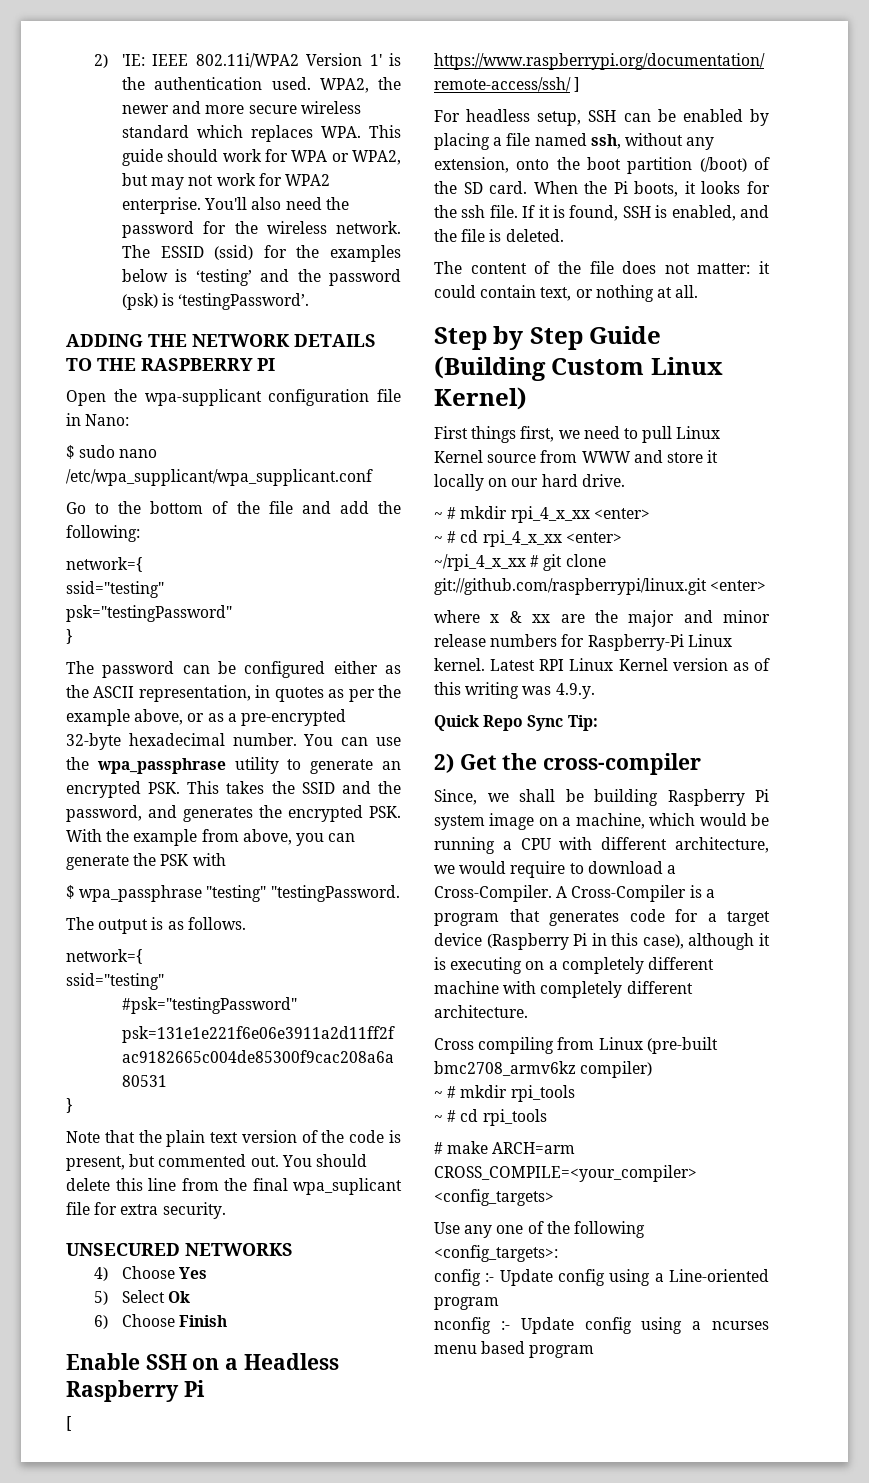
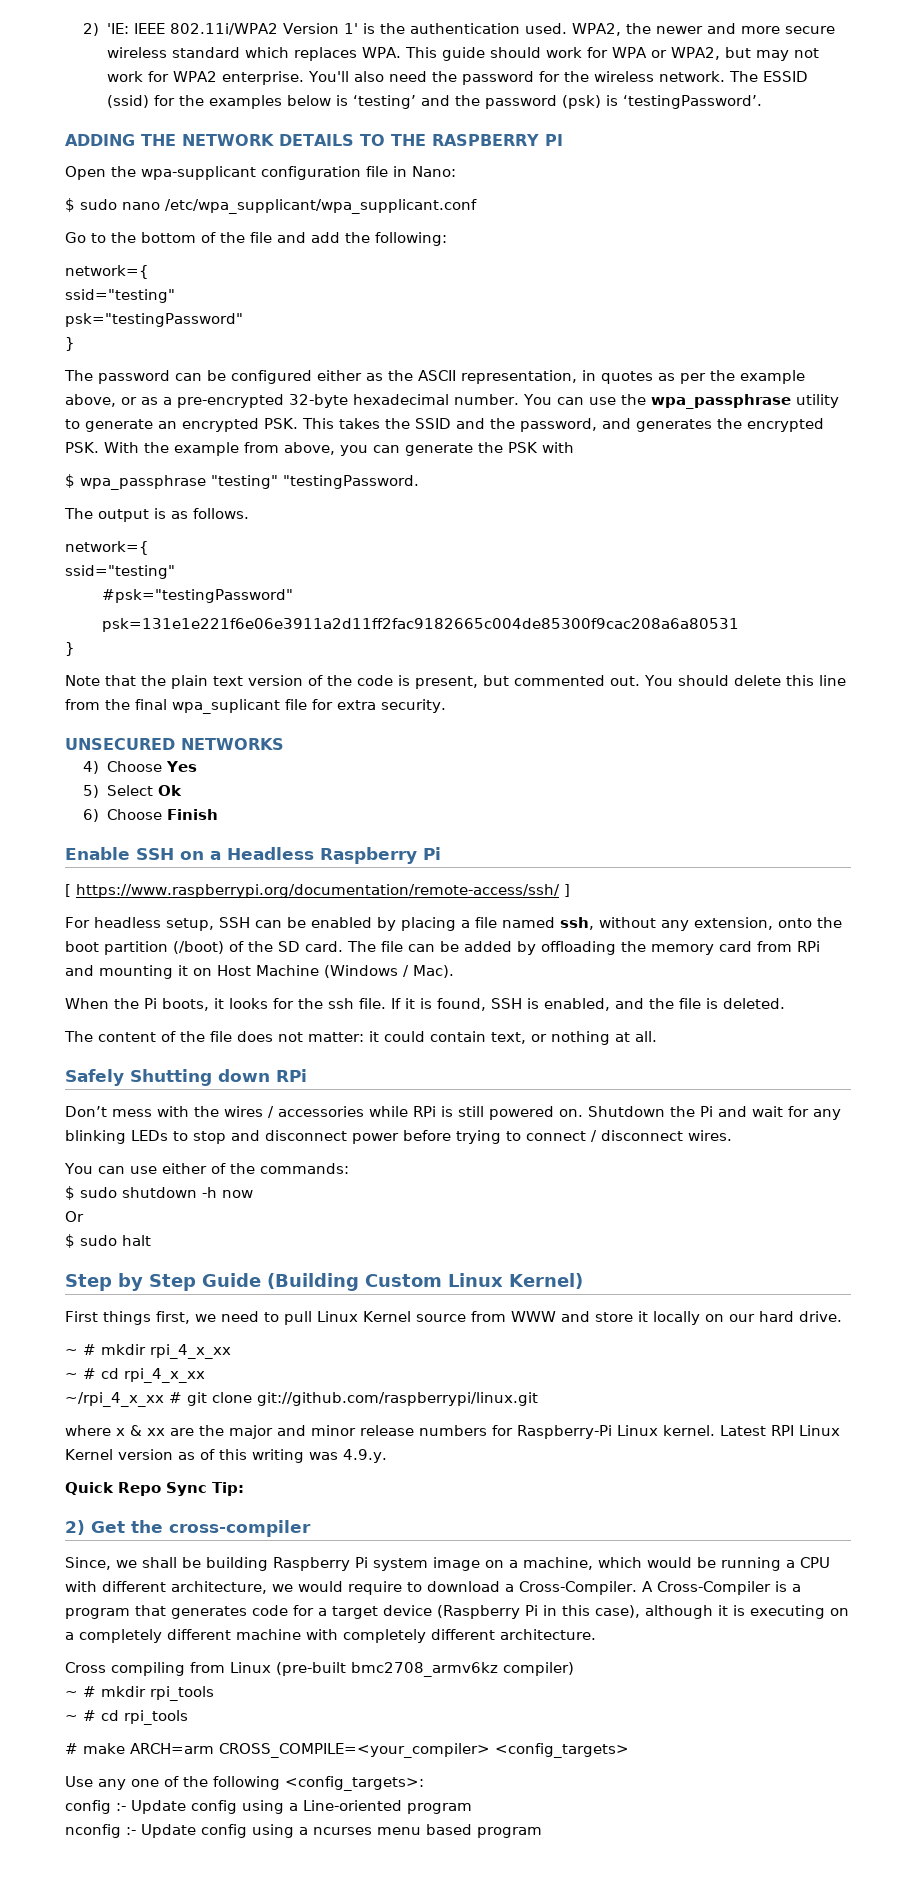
- For headless setup, SSH can be enabled by placing a file named ssh, without any extension, onto the boot partition (/boot) of the SD card. When the Pi boots, it looks for the ssh file.
+ For headless setup, SSH can be enabled by placing a file named ssh, without any extension, onto the boot partition (/boot) of the SD card. The file can be added by offloading the memory card from RPi and mounting it on Host Machine (Windows / Mac).
+ When the Pi boots, it looks for the ssh file.
+ Safely Shutting down RPi
+ Don’t mess with the wires / accessories while RPi is still powered on. Shutdown the Pi and wait for any blinking LEDs to stop and disconnect power before trying to connect / disconnect wires.
+ You can use either of the commands:
+ $ sudo shutdown -h now
+ Or
+ $ sudo halt
- ~ # mkdir rpi_4_x_xx <enter>
+ ~ # mkdir rpi_4_x_xx
- ~ # cd rpi_4_x_xx <enter>
+ ~ # cd rpi_4_x_xx
- ~/rpi_4_x_xx # git clone git://github.com/raspberrypi/linux.git <enter>
+ ~/rpi_4_x_xx # git clone git://github.com/raspberrypi/linux.git

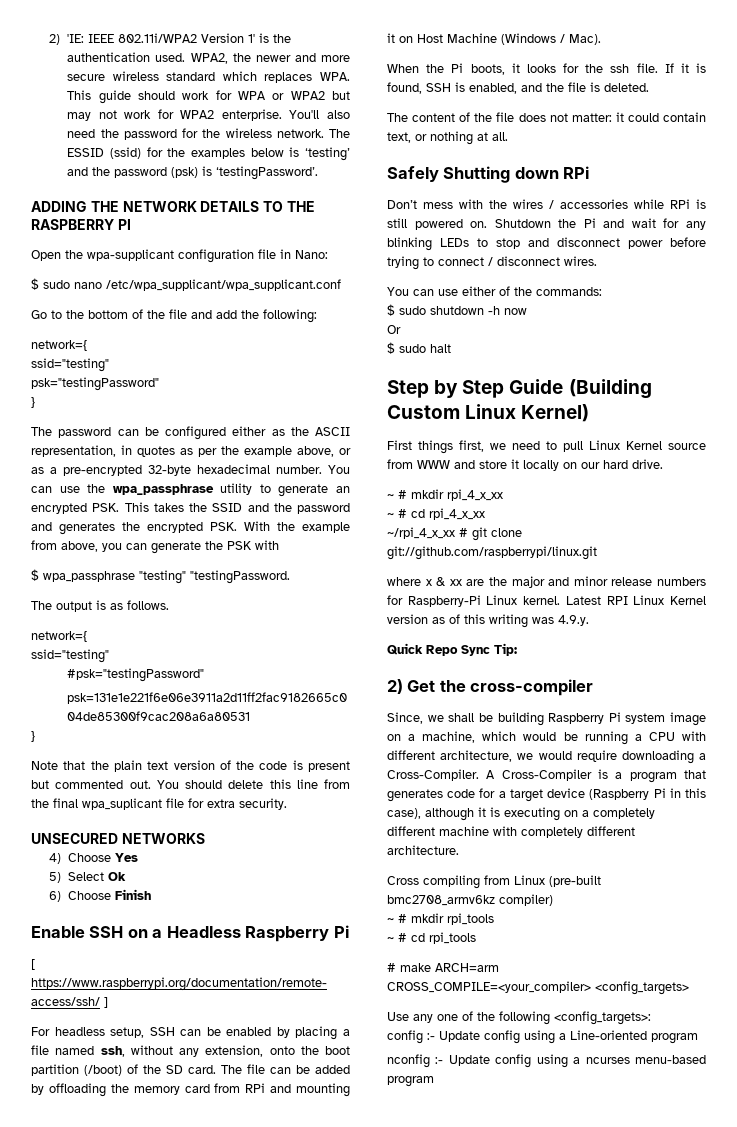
- WPA2, the newer and more secure wireless standard which replaces WPA. This guide should work for WPA or WPA2, but may not work for WPA2 enterprise.
+ WPA2, the newer and more secure wireless standard which replaces WPA. This guide should work for WPA or WPA2 but may not work for WPA2 enterprise.
- You can use the wpa_passphrase utility to generate an encrypted PSK. This takes the SSID and the password, and generates the encrypted PSK. With the example from above, you can generate the PSK with
+ You can use the wpa_passphrase utility to generate an encrypted PSK. This takes the SSID and the password and generates the encrypted PSK. With the example from above, you can generate the PSK with
- Note that the plain text version of the code is present, but commented out.
+ Note that the plain text version of the code is present but commented out.
- Since, we shall be building Raspberry Pi system image on a machine, which would be running a CPU with different architecture, we would require to download a Cross-Compiler.
+ Since, we shall be building Raspberry Pi system image on a machine, which would be running a CPU with different architecture, we would require downloading a Cross-Compiler.
- nconfig :- Update config using a ncurses menu based program
+ nconfig :- Update config using a ncurses menu-based program

